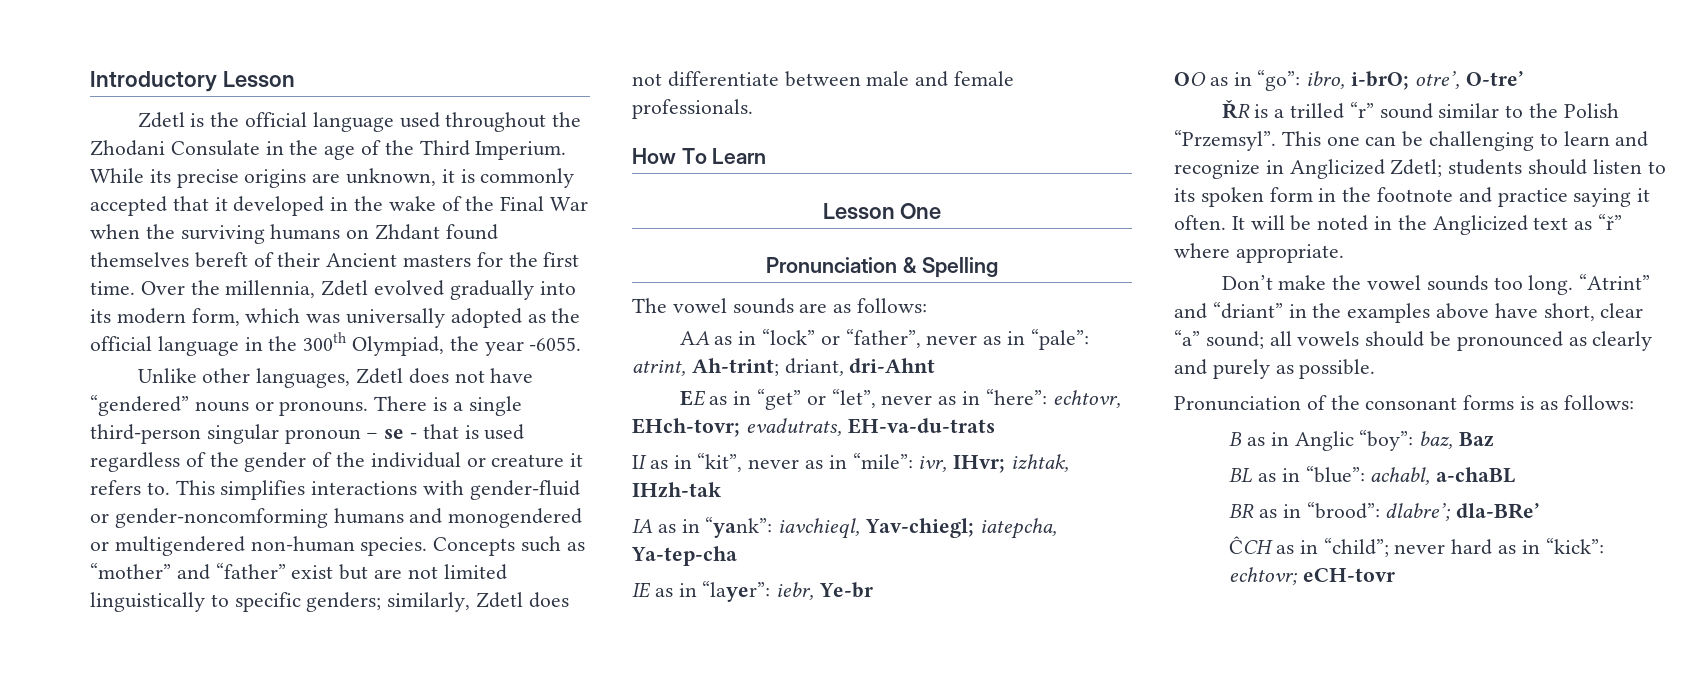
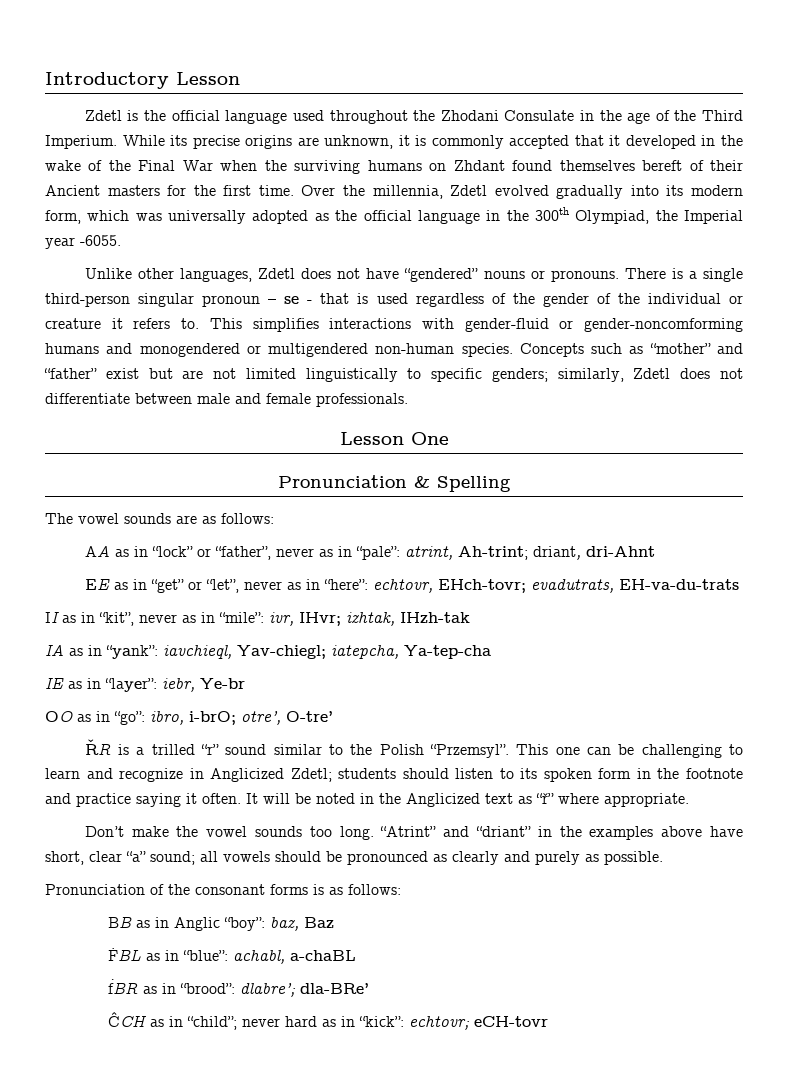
- Over the millennia, Zdetl evolved gradually into its modern form, which was universally adopted as the official language in the 300th Olympiad, the year -6055.
+ Over the millennia, Zdetl evolved gradually into its modern form, which was universally adopted as the official language in the 300th Olympiad, the Imperial year -6055.
- How To Learn
- B as in Anglic “boy”: baz, Baz
+ BB as in Anglic “boy”: baz, Baz
- BL as in “blue”: achabl, a-chaBL
+ ḞBL as in “blue”: achabl, a-chaBL
- BR as in “brood”: dlabre’; dla-BRe’
+ ḟBR as in “brood”: dlabre’; dla-BRe’

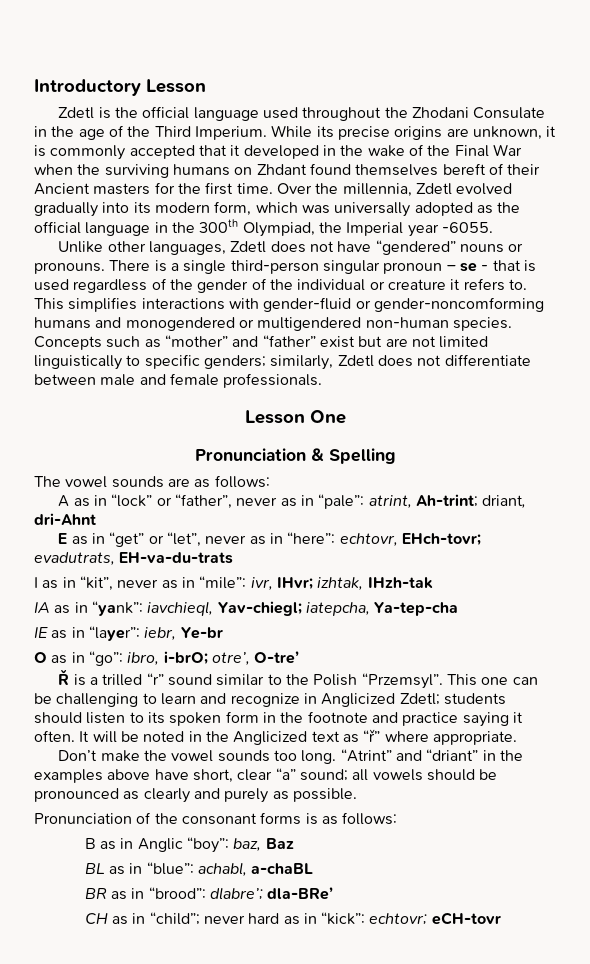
- AA as in “lock” or “father”, never as in “pale”: atrint, Ah-trint; driant, dri-Ahnt
+ A as in “lock” or “father”, never as in “pale”: atrint, Ah-trint; driant, dri-Ahnt
- EE as in “get” or “let”, never as in “here”: echtovr, EHch-tovr; evadutrats, EH-va-du-trats
+ E as in “get” or “let”, never as in “here”: echtovr, EHch-tovr; evadutrats, EH-va-du-trats
- II as in “kit”, never as in “mile”: ivr, IHvr; izhtak, IHzh-tak
+ I as in “kit”, never as in “mile”: ivr, IHvr; izhtak, IHzh-tak
- OO as in “go”: ibro, i-brO; otre’, O-tre’
+ O as in “go”: ibro, i-brO; otre’, O-tre’
- ŘR is a trilled “r” sound similar to the Polish “Przemsyl”.
+ Ř is a trilled “r” sound similar to the Polish “Przemsyl”.
- BB as in Anglic “boy”: baz, Baz
+ B as in Anglic “boy”: baz, Baz
- ḞBL as in “blue”: achabl, a-chaBL
+ BL as in “blue”: achabl, a-chaBL
- ḟBR as in “brood”: dlabre’; dla-BRe’
+ BR as in “brood”: dlabre’; dla-BRe’
- ĈCH as in “child”; never hard as in “kick”: echtovr; eCH-tovr
+ CH as in “child”; never hard as in “kick”: echtovr; eCH-tovr

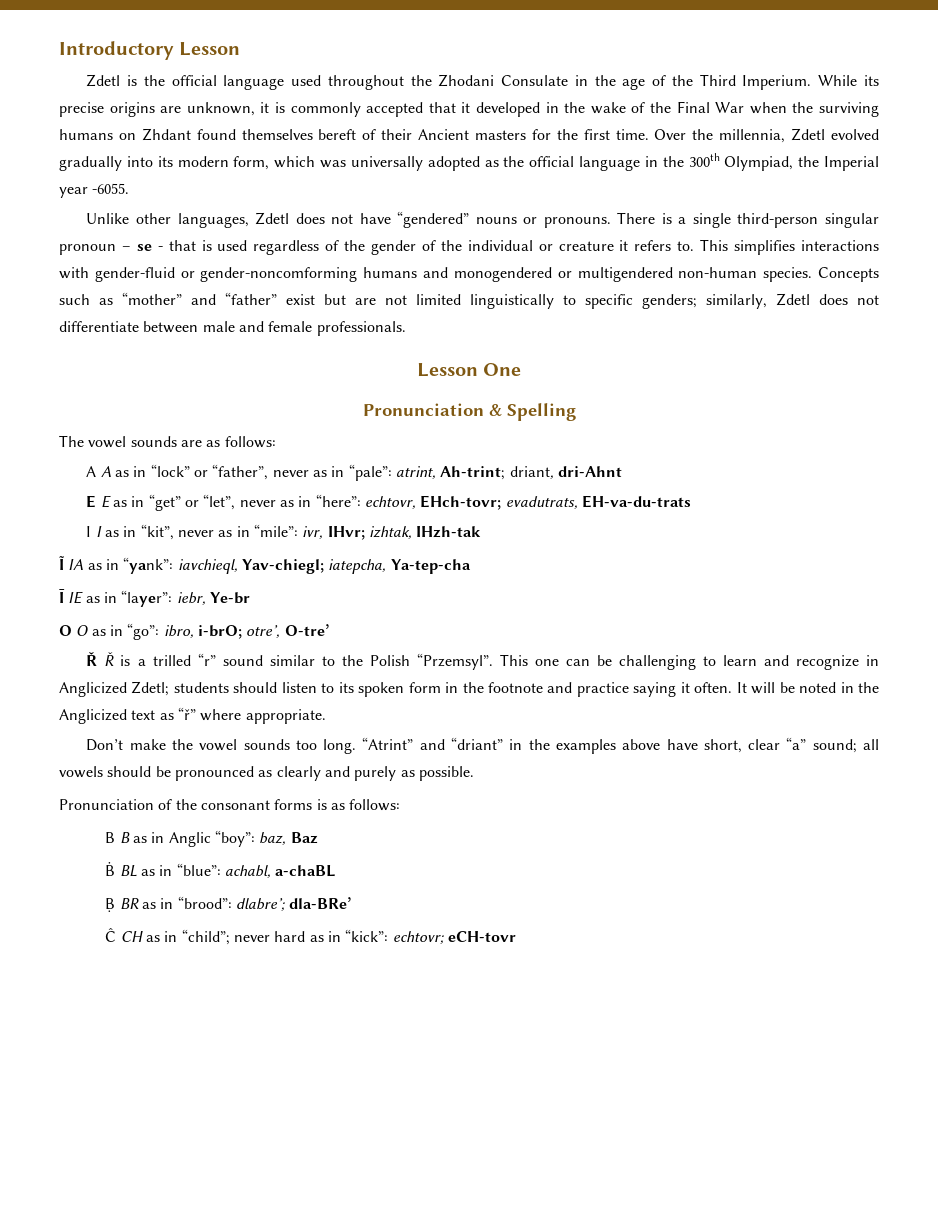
- A as in “lock” or “father”, never as in “pale”: atrint, Ah-trint; driant, dri-Ahnt
+ A A as in “lock” or “father”, never as in “pale”: atrint, Ah-trint; driant, dri-Ahnt
- E as in “get” or “let”, never as in “here”: echtovr, EHch-tovr; evadutrats, EH-va-du-trats
+ E E as in “get” or “let”, never as in “here”: echtovr, EHch-tovr; evadutrats, EH-va-du-trats
- I as in “kit”, never as in “mile”: ivr, IHvr; izhtak, IHzh-tak
+ I I as in “kit”, never as in “mile”: ivr, IHvr; izhtak, IHzh-tak
- IA as in “yank”: iavchieql, Yav-chiegl; iatepcha, Ya-tep-cha
+ Ĩ IA as in “yank”: iavchieql, Yav-chiegl; iatepcha, Ya-tep-cha
- IE as in “layer”: iebr, Ye-br
+ Ī IE as in “layer”: iebr, Ye-br
- O as in “go”: ibro, i-brO; otre’, O-tre’
+ O O as in “go”: ibro, i-brO; otre’, O-tre’
- Ř is a trilled “r” sound similar to the Polish “Przemsyl”.
+ Ř Ř is a trilled “r” sound similar to the Polish “Przemsyl”.
- B as in Anglic “boy”: baz, Baz
+ B B as in Anglic “boy”: baz, Baz
- BL as in “blue”: achabl, a-chaBL
+ Ḃ BL as in “blue”: achabl, a-chaBL
- BR as in “brood”: dlabre’; dla-BRe’
+ Ḅ BR as in “brood”: dlabre’; dla-BRe’
- CH as in “child”; never hard as in “kick”: echtovr; eCH-tovr
+ Ĉ CH as in “child”; never hard as in “kick”: echtovr; eCH-tovr

